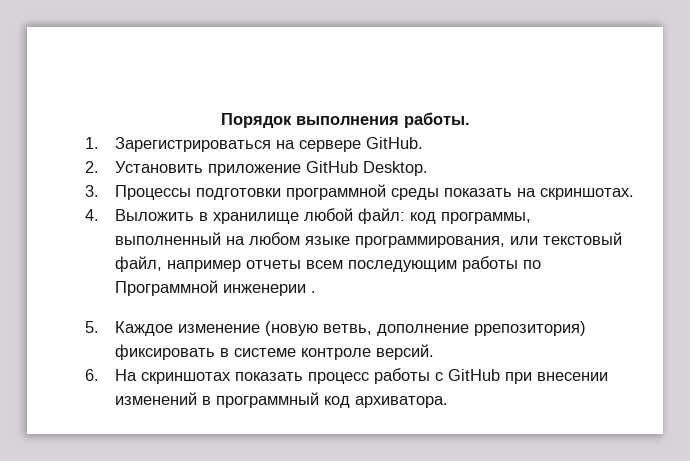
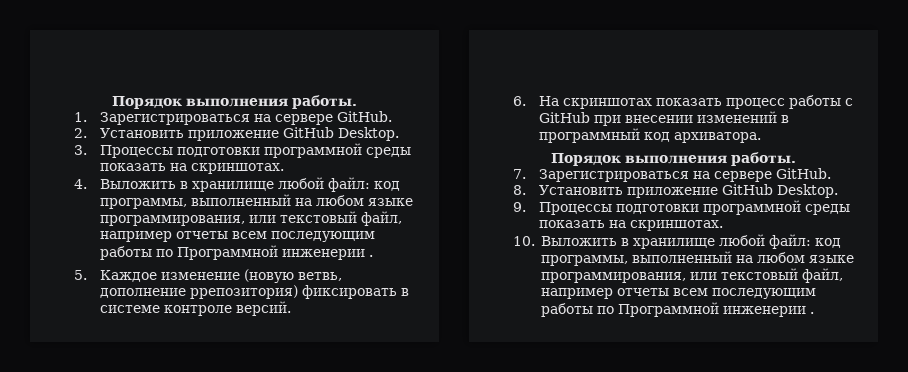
  6. На скриншотах показать процесс работы с GitHub при внесении изменений в программный код архиватора.
+ Порядок выполнения работы.
+ 7. Зарегистрироваться на сервере GitHub.
+ 8. Установить приложение GitHub Desktop.
+ 9. Процессы подготовки программной среды показать на скриншотах.
+ 10. Выложить в хранилище любой файл: код программы, выполненный на любом языке программирования, или текстовый файл, например отчеты всем последующим работы по Программной инженерии .

